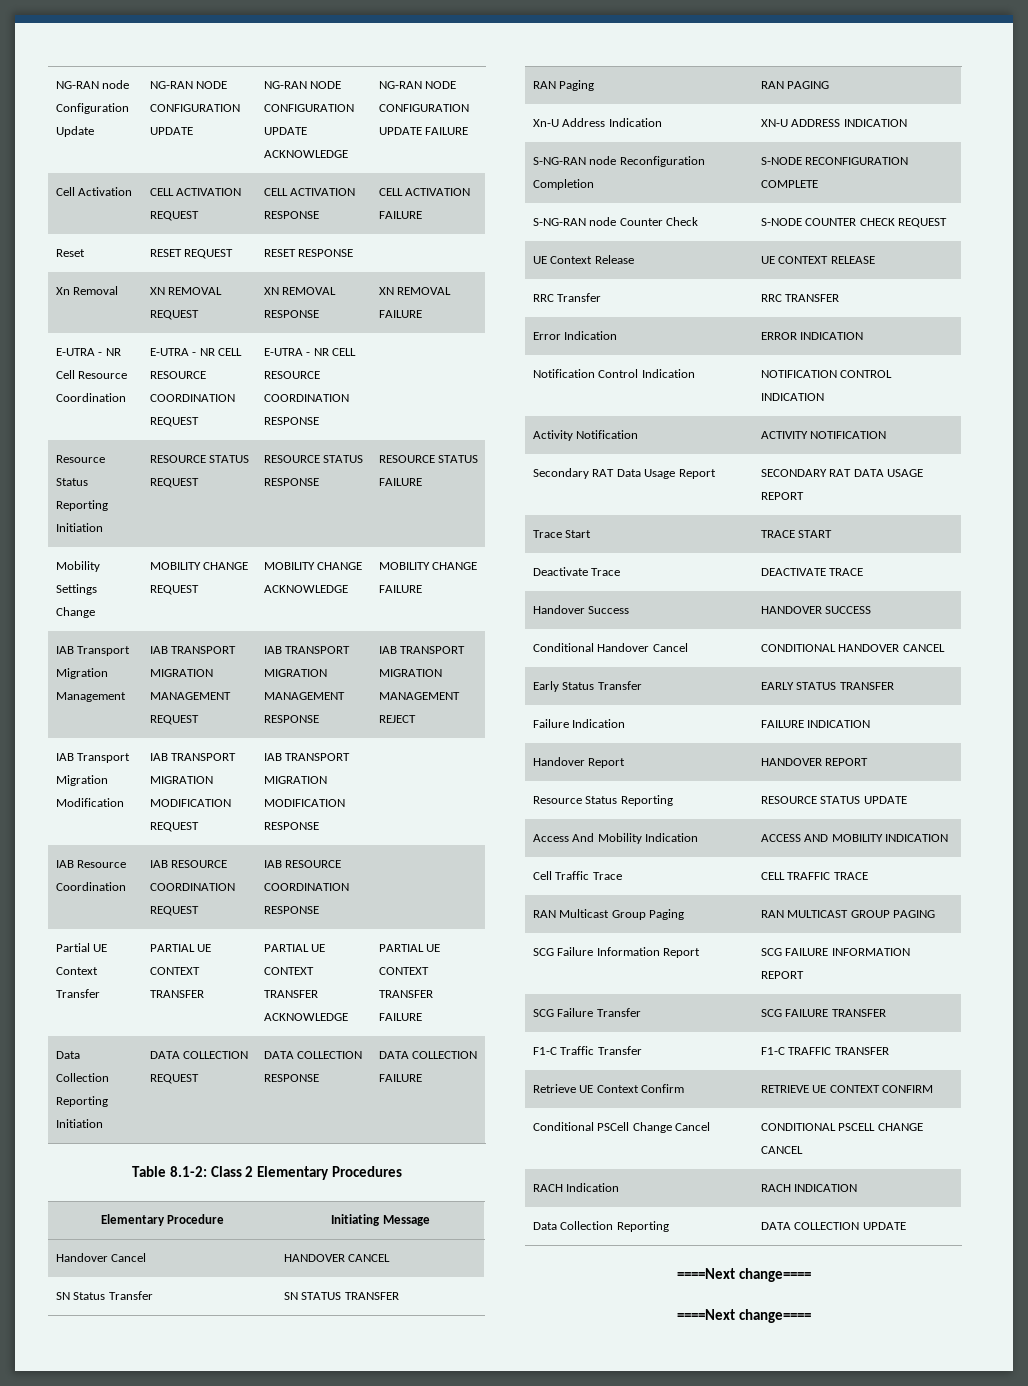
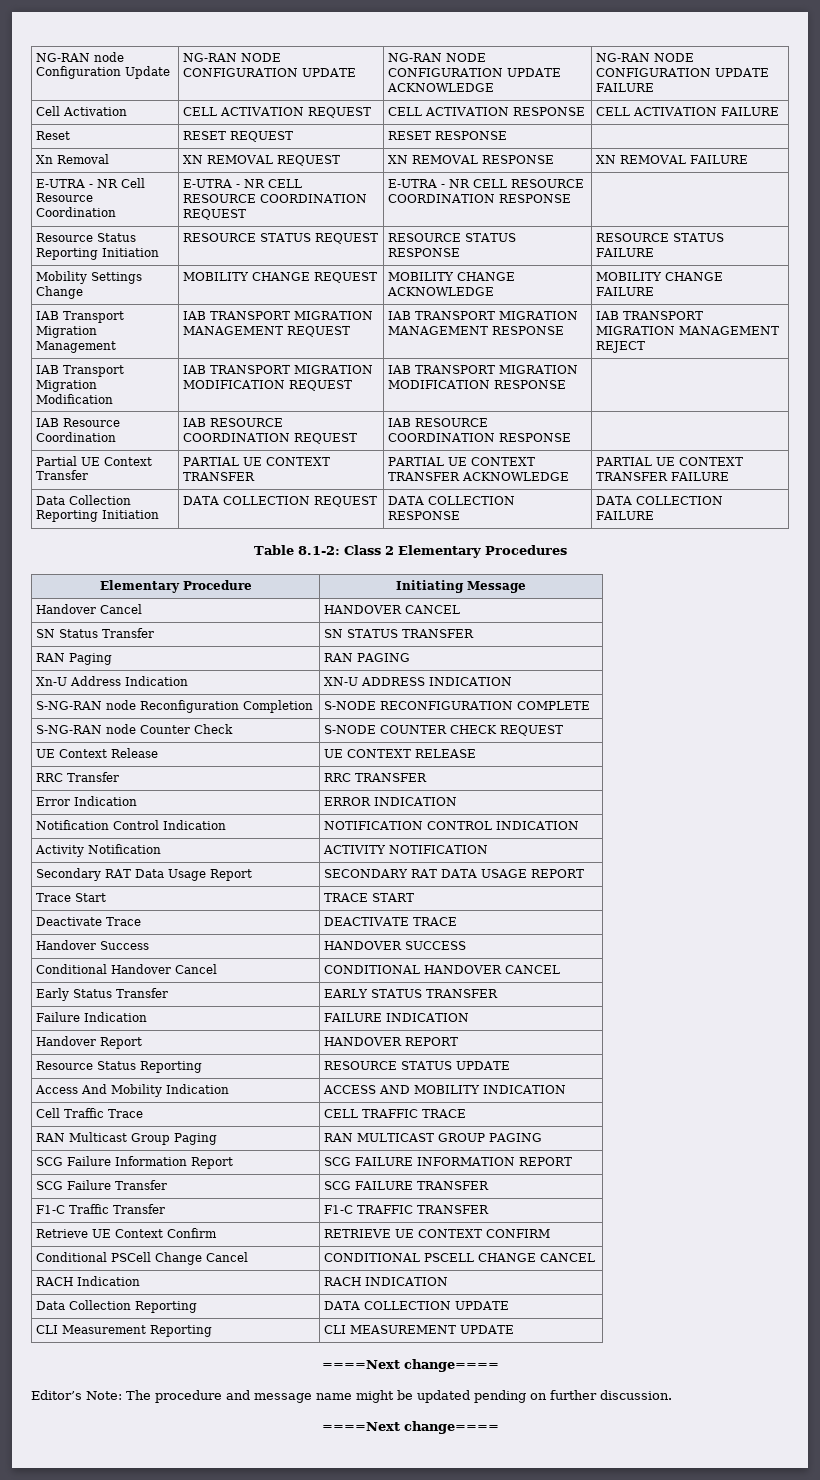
  Data Collection Reporting | DATA COLLECTION UPDATE
+ CLI Measurement Reporting | CLI MEASUREMENT UPDATE
  ====Next change====
+ Editor’s Note: The procedure and message name might be updated pending on further discussion.

